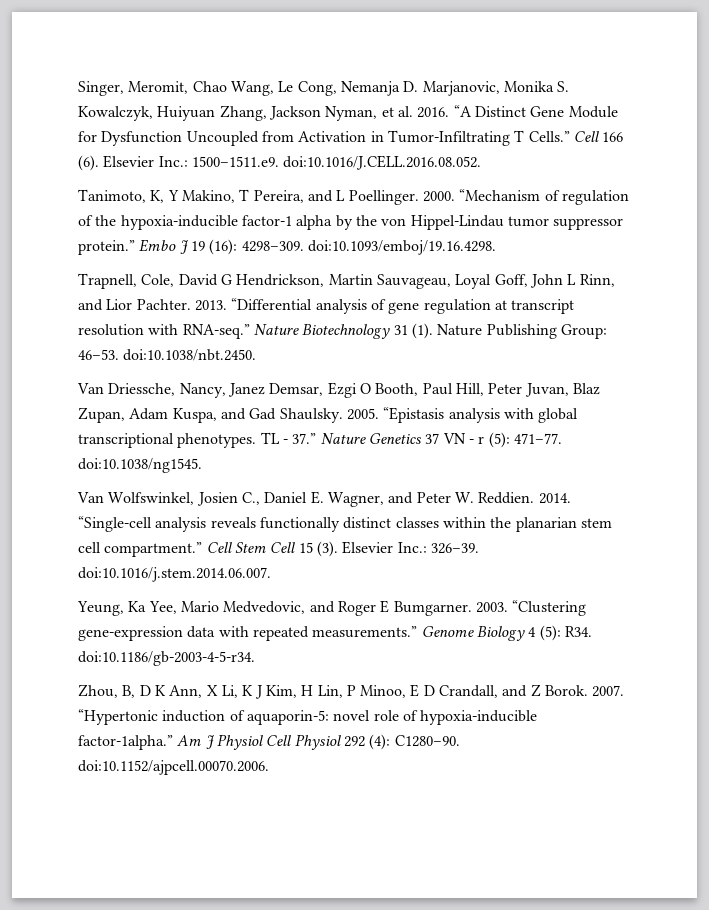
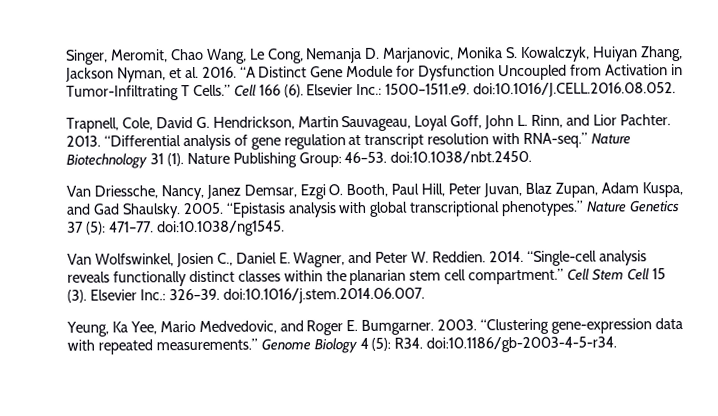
- Singer, Meromit, Chao Wang, Le Cong, Nemanja D. Marjanovic, Monika S. Kowalczyk, Huiyuan Zhang, Jackson Nyman, et al. 2016.
+ Singer, Meromit, Chao Wang, Le Cong, Nemanja D. Marjanovic, Monika S. Kowalczyk, Huiyan Zhang, Jackson Nyman, et al. 2016.
- Tanimoto, K, Y Makino, T Pereira, and L Poellinger. 2000. “Mechanism of regulation of the hypoxia-inducible factor-1 alpha by the von Hippel-Lindau tumor suppressor protein.” Embo J 19 (16): 4298–309. doi:10.1093/emboj/19.16.4298.
- Trapnell, Cole, David G Hendrickson, Martin Sauvageau, Loyal Goff, John L Rinn, and Lior Pachter.
+ Trapnell, Cole, David G. Hendrickson, Martin Sauvageau, Loyal Goff, John L. Rinn, and Lior Pachter.
- Van Driessche, Nancy, Janez Demsar, Ezgi O Booth, Paul Hill, Peter Juvan, Blaz Zupan, Adam Kuspa, and Gad Shaulsky.
+ Van Driessche, Nancy, Janez Demsar, Ezgi O. Booth, Paul Hill, Peter Juvan, Blaz Zupan, Adam Kuspa, and Gad Shaulsky.
- “Epistasis analysis with global transcriptional phenotypes. TL - 37.” Nature Genetics 37 VN - r (5): 471–77. doi:10.1038/ng1545.
+ “Epistasis analysis with global transcriptional phenotypes.” Nature Genetics 37 (5): 471–77. doi:10.1038/ng1545.
- Yeung, Ka Yee, Mario Medvedovic, and Roger E Bumgarner.
+ Yeung, Ka Yee, Mario Medvedovic, and Roger E. Bumgarner.
- Zhou, B, D K Ann, X Li, K J Kim, H Lin, P Minoo, E D Crandall, and Z Borok. 2007. “Hypertonic induction of aquaporin-5: novel role of hypoxia-inducible factor-1alpha.” Am J Physiol Cell Physiol 292 (4): C1280–90. doi:10.1152/ajpcell.00070.2006.

